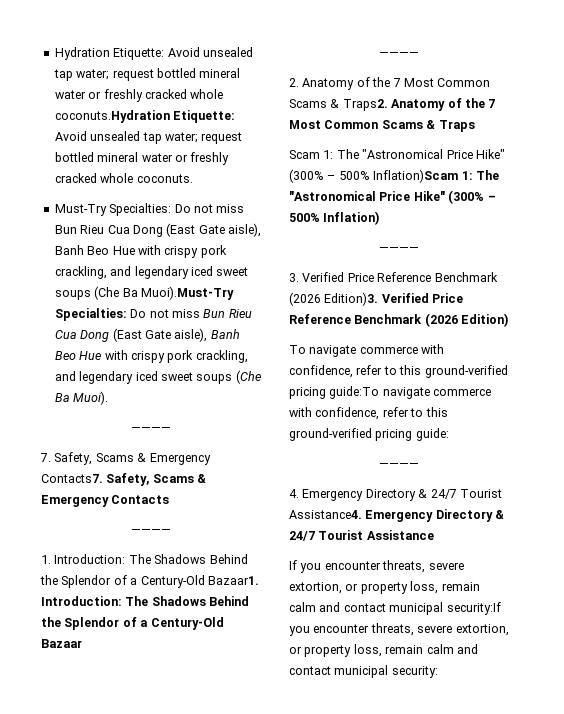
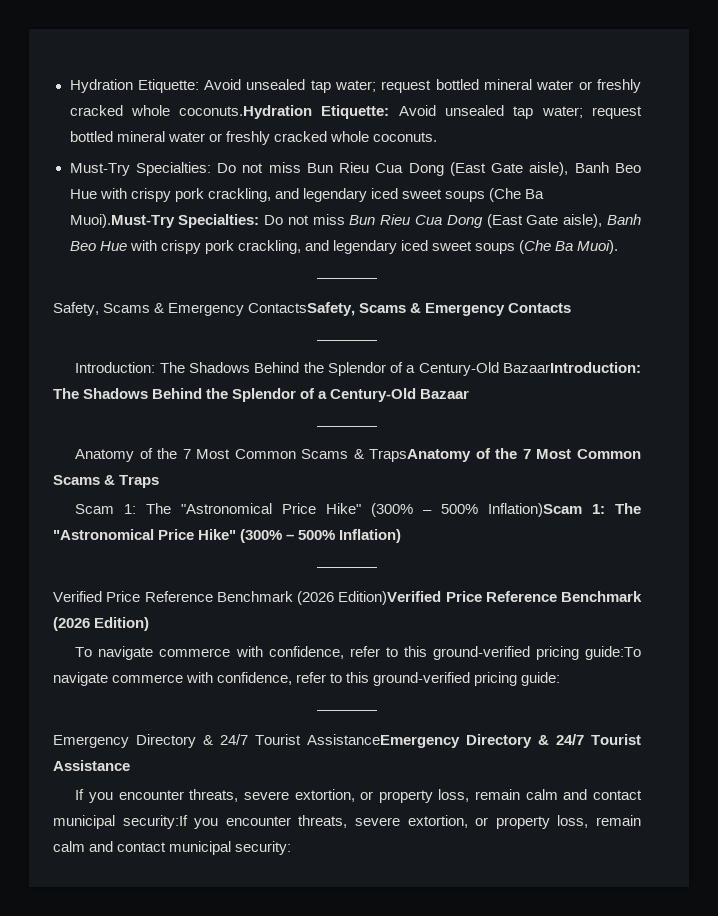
- 7. Safety, Scams & Emergency Contacts7. Safety, Scams & Emergency Contacts
+ Safety, Scams & Emergency ContactsSafety, Scams & Emergency Contacts
- 1. Introduction: The Shadows Behind the Splendor of a Century-Old Bazaar1. Introduction: The Shadows Behind the Splendor of a Century-Old Bazaar
+ Introduction: The Shadows Behind the Splendor of a Century-Old BazaarIntroduction: The Shadows Behind the Splendor of a Century-Old Bazaar
- 2. Anatomy of the 7 Most Common Scams & Traps2. Anatomy of the 7 Most Common Scams & Traps
+ Anatomy of the 7 Most Common Scams & TrapsAnatomy of the 7 Most Common Scams & Traps
- 3. Verified Price Reference Benchmark (2026 Edition)3. Verified Price Reference Benchmark (2026 Edition)
+ Verified Price Reference Benchmark (2026 Edition)Verified Price Reference Benchmark (2026 Edition)
- 4. Emergency Directory & 24/7 Tourist Assistance4. Emergency Directory & 24/7 Tourist Assistance
+ Emergency Directory & 24/7 Tourist AssistanceEmergency Directory & 24/7 Tourist Assistance

